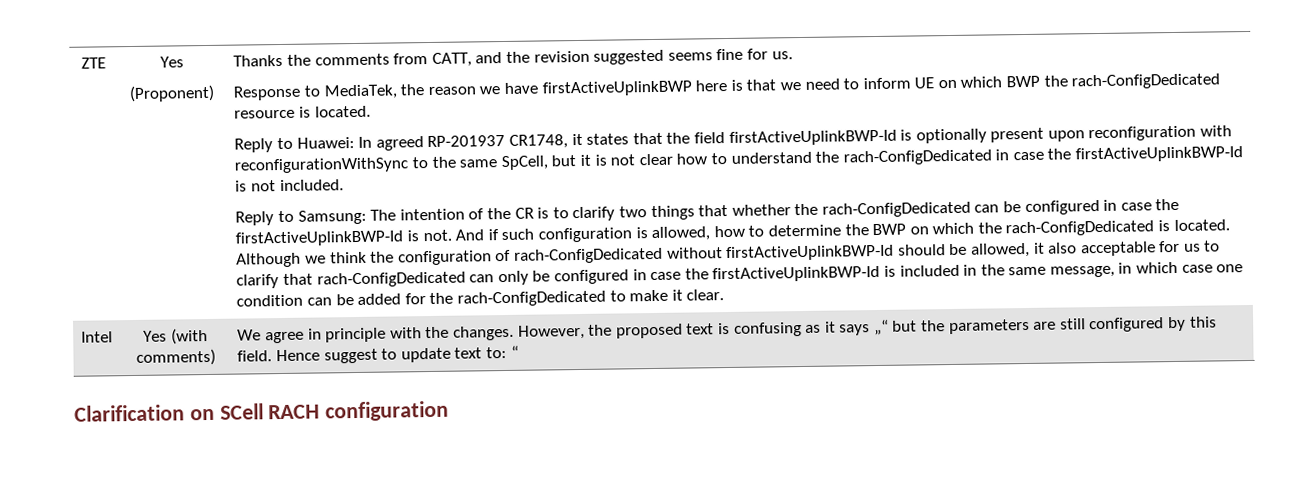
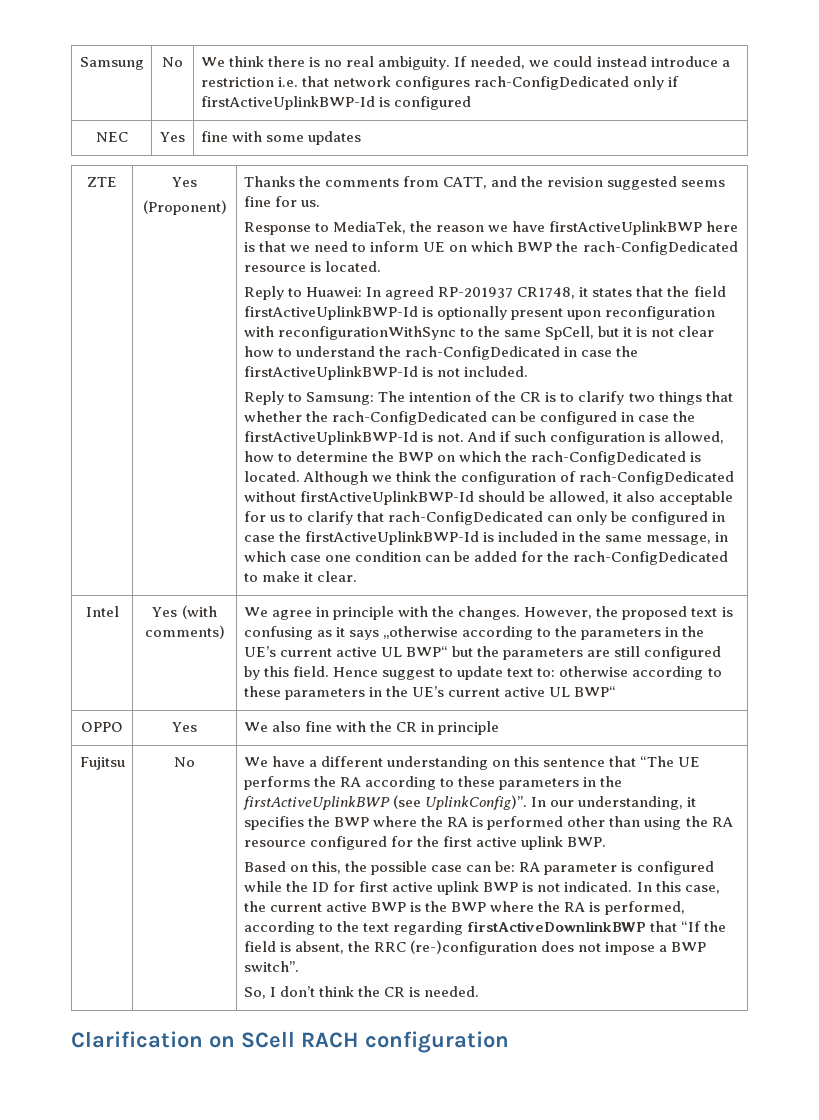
+ Samsung | No | We think there is no real ambiguity. If needed, we could instead introduce a restriction i.e. that network configures rach-ConfigDedicated only if firstActiveUplinkBWP-Id is configured
+ NEC | Yes | fine with some updates
- However, the proposed text is confusing as it says „“ but the parameters are still configured by this field.
+ However, the proposed text is confusing as it says „otherwise according to the parameters in the UE’s current active UL BWP“ but the parameters are still configured by this field.
- Hence suggest to update text to: “
+ Hence suggest to update text to: otherwise according to these parameters in the UE’s current active UL BWP“
+ OPPO | Yes | We also fine with the CR in principle
+ Fujitsu | No | We have a different understanding on this sentence that “The UE performs the RA according to these parameters in the firstActiveUplinkBWP (see UplinkConfig)”. In our understanding, it specifies the BWP where the RA is performed other than using the RA resource configured for the first active uplink BWP.
+ Based on this, the possible case can be: RA parameter is configured while the ID for first active uplink BWP is not indicated. In this case, the current active BWP is the BWP where the RA is performed, according to the text regarding firstActiveDownlinkBWP that “If the field is absent, the RRC (re-)configuration does not impose a BWP switch”.
+ So, I don’t think the CR is needed.

